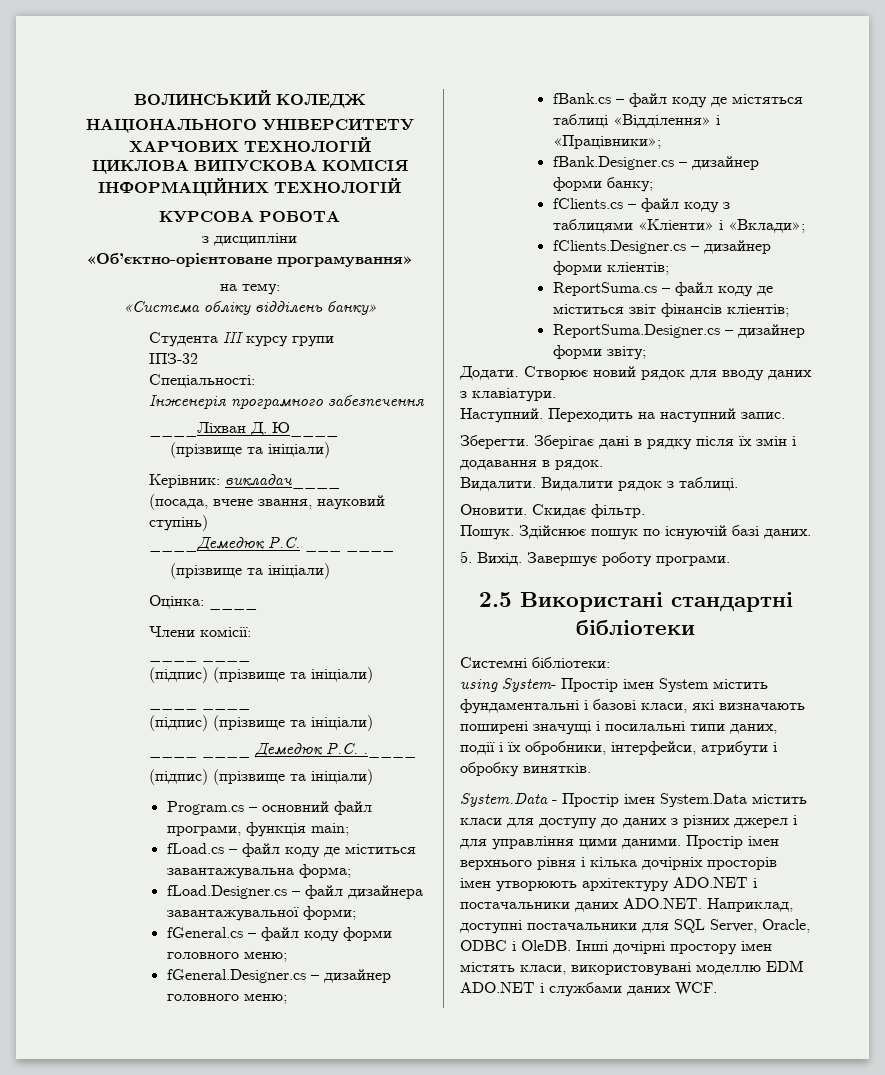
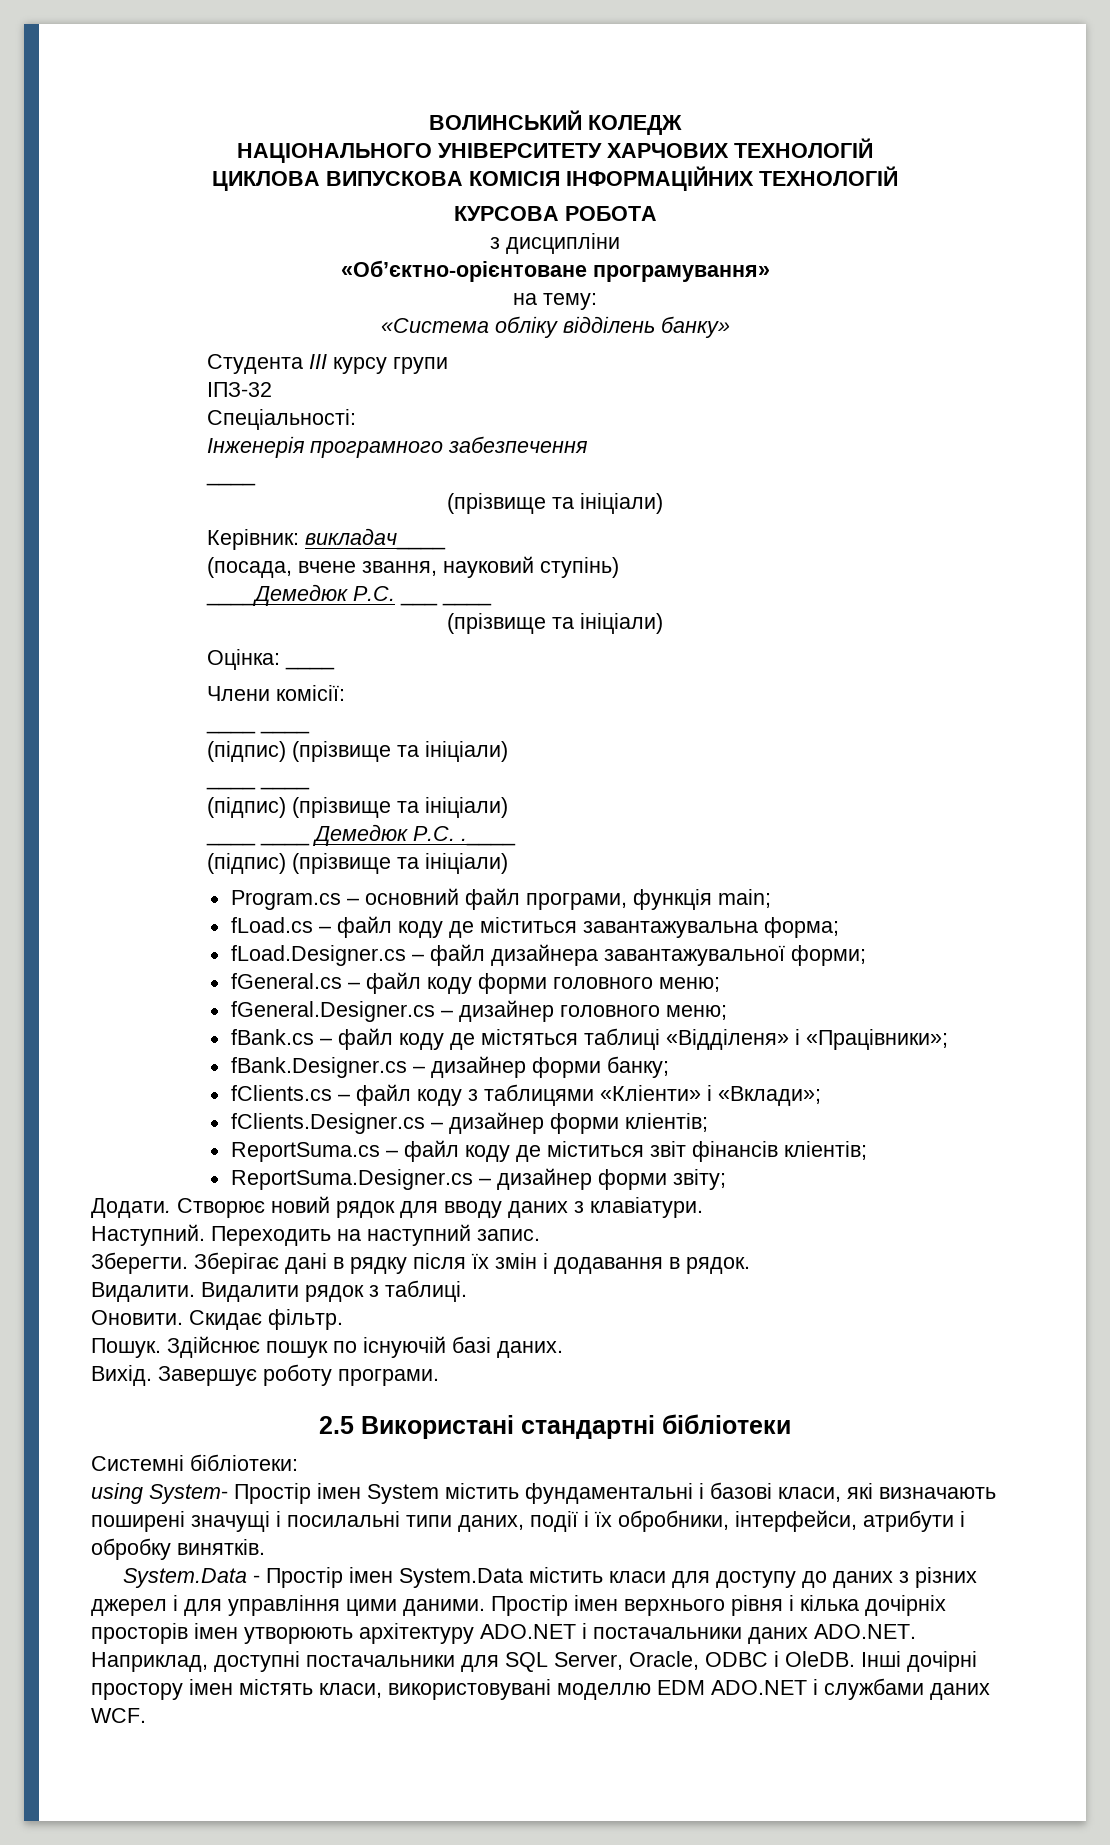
  Інженерія програмного забезпечення
- ____Ліхван Д. Ю____
+ ____
- fBank.cs – файл коду де містяться таблиці «Відділення» і «Працівники»;
+ fBank.cs – файл коду де містяться таблиці «Відділеня» і «Працівники»;
- 5. Вихід.
+ Вихід.

